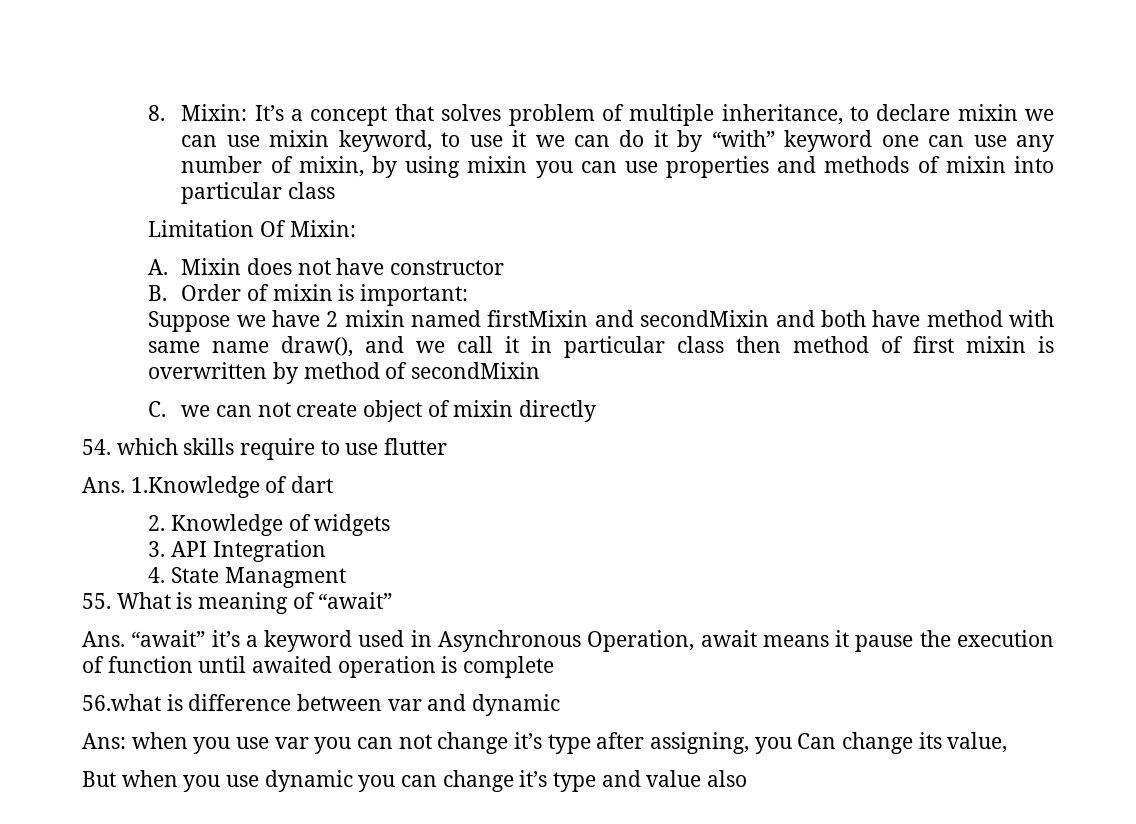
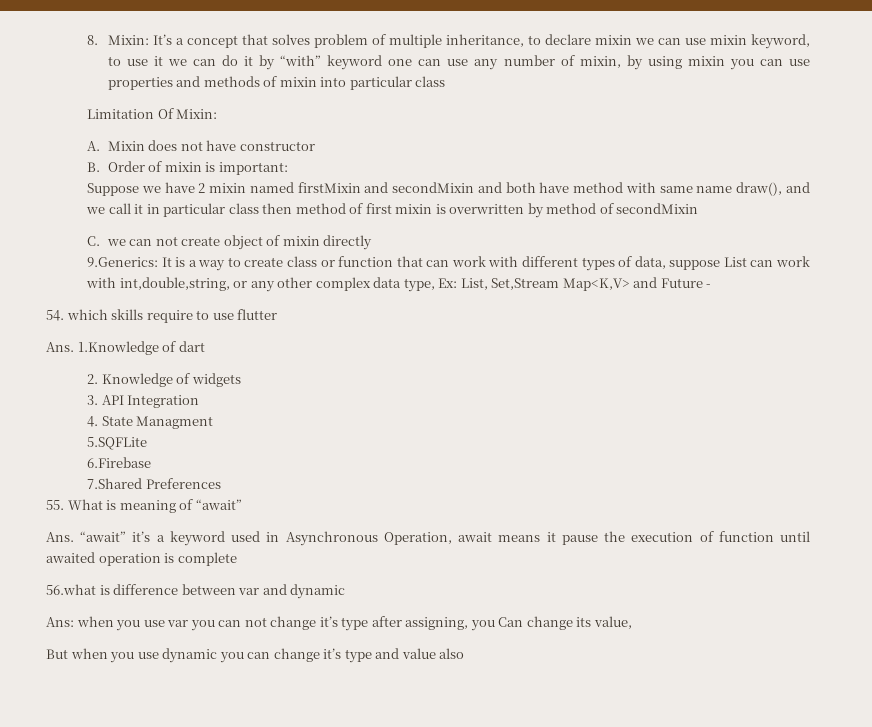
+ 9.Generics: It is a way to create class or function that can work with different types of data, suppose List can work with int,double,string, or any other complex data type, Ex: List, Set,Stream Map<K,V> and Future -
+ 5.SQFLite
+ 6.Firebase
+ 7.Shared Preferences

